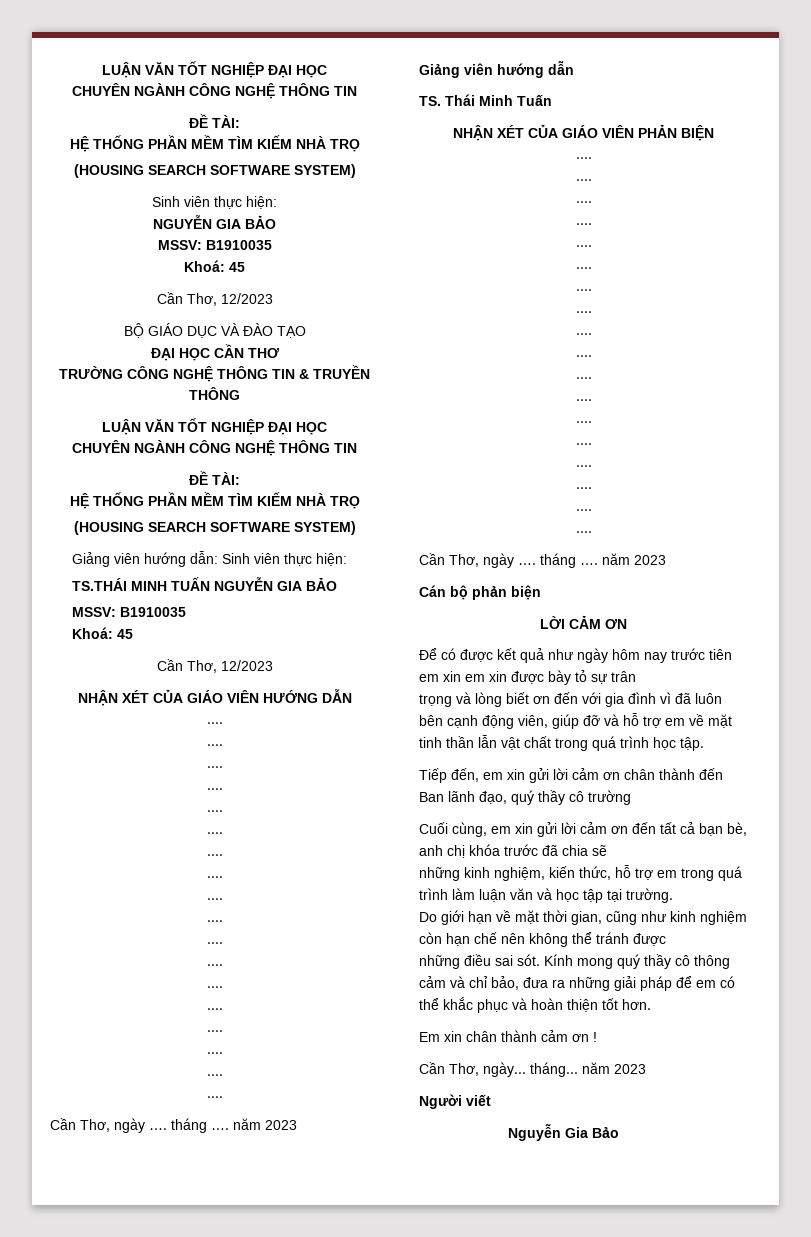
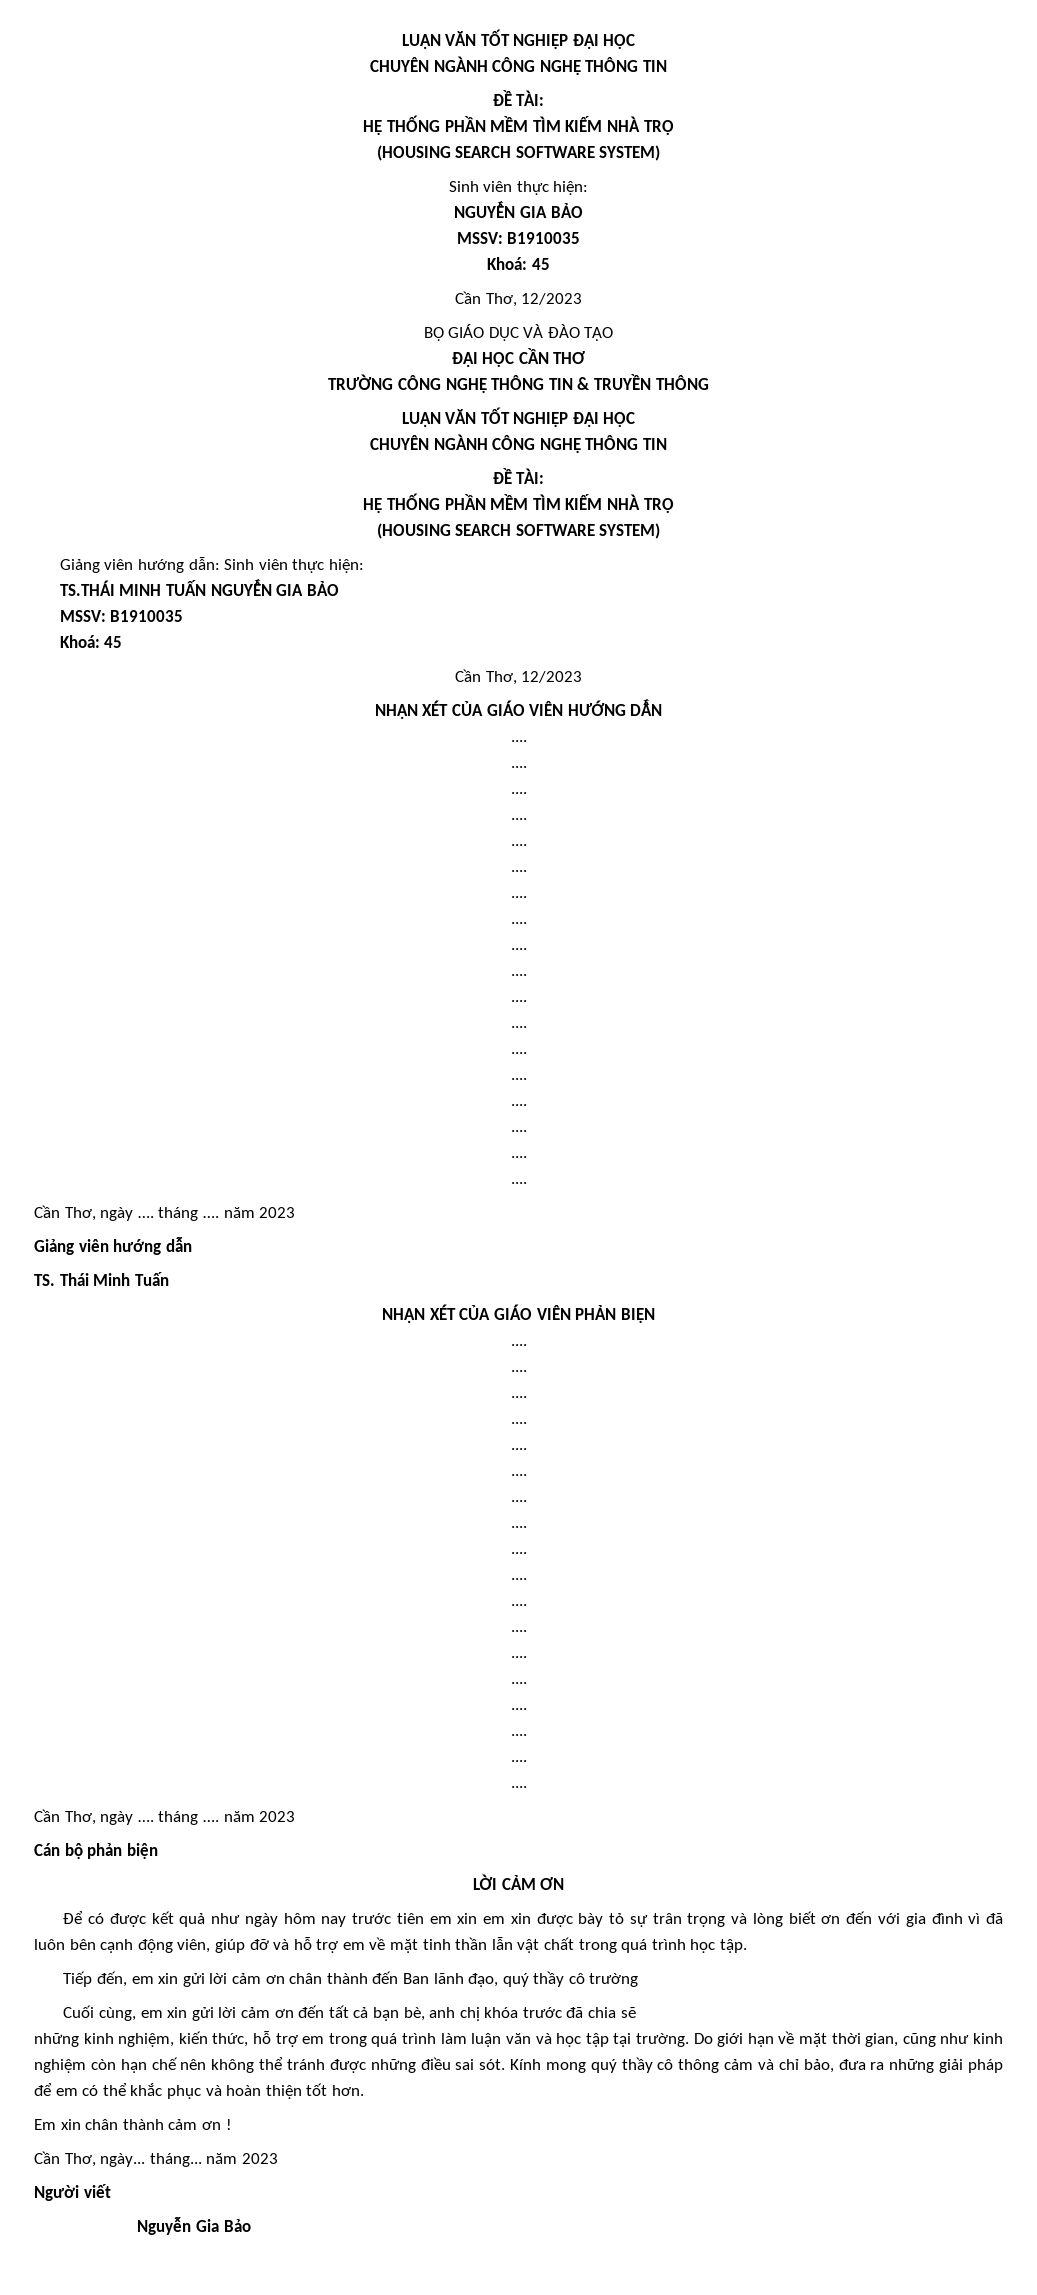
- Để có được kết quả như ngày hôm nay trước tiên em xin em xin được bày tỏ sự trân
- trọng và lòng biết ơn đến với gia đình vì đã luôn bên cạnh động viên, giúp đỡ và hỗ trợ em về mặt tinh thần lẫn vật chất trong quá trình học tập.
+ Để có được kết quả như ngày hôm nay trước tiên em xin em xin được bày tỏ sự trân trọng và lòng biết ơn đến với gia đình vì đã luôn bên cạnh động viên, giúp đỡ và hỗ trợ em về mặt tinh thần lẫn vật chất trong quá trình học tập.
- những kinh nghiệm, kiến thức, hỗ trợ em trong quá trình làm luận văn và học tập tại trường.
- Do giới hạn về mặt thời gian, cũng như kinh nghiệm còn hạn chế nên không thể tránh được
- những điều sai sót.
+ những kinh nghiệm, kiến thức, hỗ trợ em trong quá trình làm luận văn và học tập tại trường. Do giới hạn về mặt thời gian, cũng như kinh nghiệm còn hạn chế nên không thể tránh được những điều sai sót.

